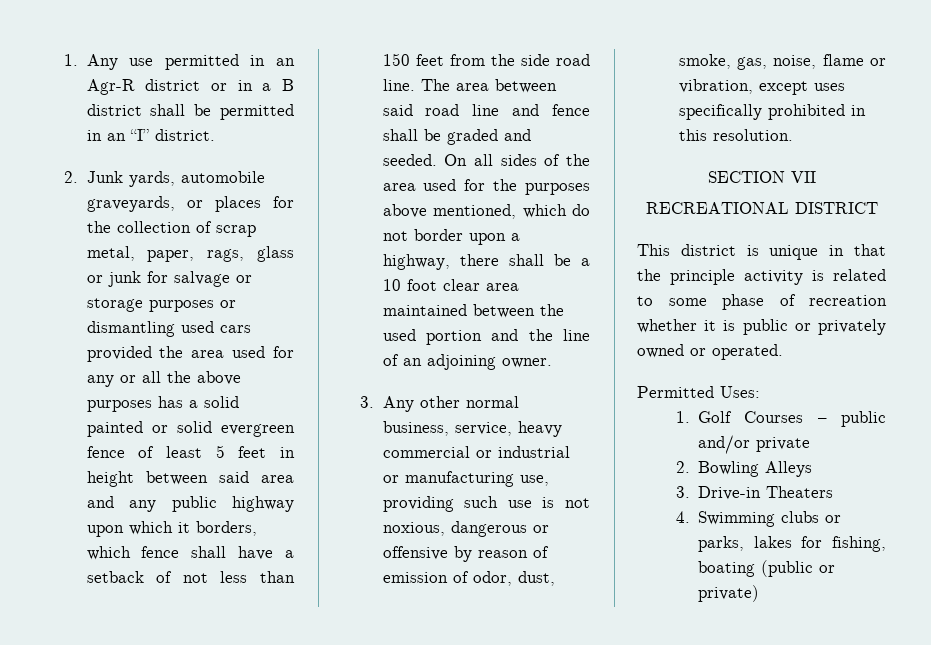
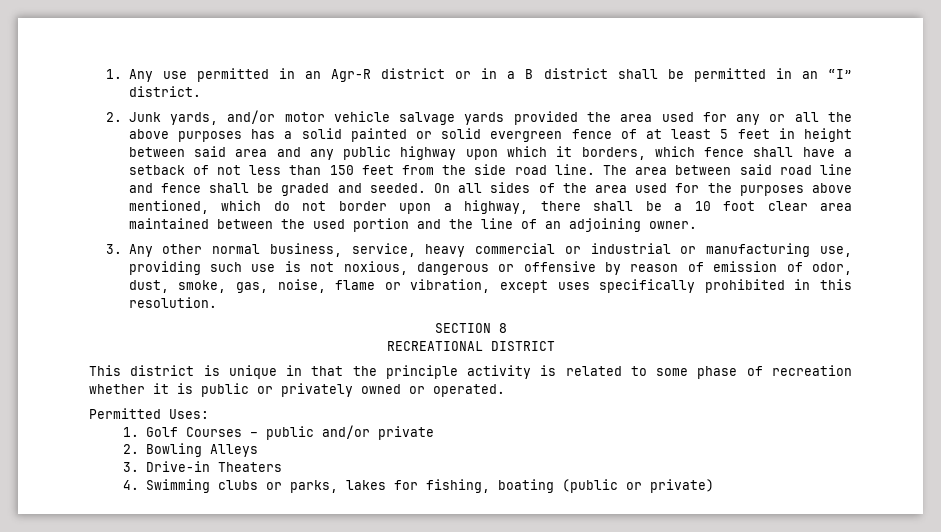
- 2. Junk yards, automobile graveyards, or places for the collection of scrap metal, paper, rags, glass or junk for salvage or storage purposes or dismantling used cars provided the area used for any or all the above purposes has a solid painted or solid evergreen fence of least 5 feet in height between said area and any public highway upon which it borders, which fence shall have a setback of not less than 150 feet from the side road line.
+ 2. Junk yards, and/or motor vehicle salvage yards provided the area used for any or all the above purposes has a solid painted or solid evergreen fence of at least 5 feet in height between said area and any public highway upon which it borders, which fence shall have a setback of not less than 150 feet from the side road line.
- SECTION VII
+ SECTION 8

